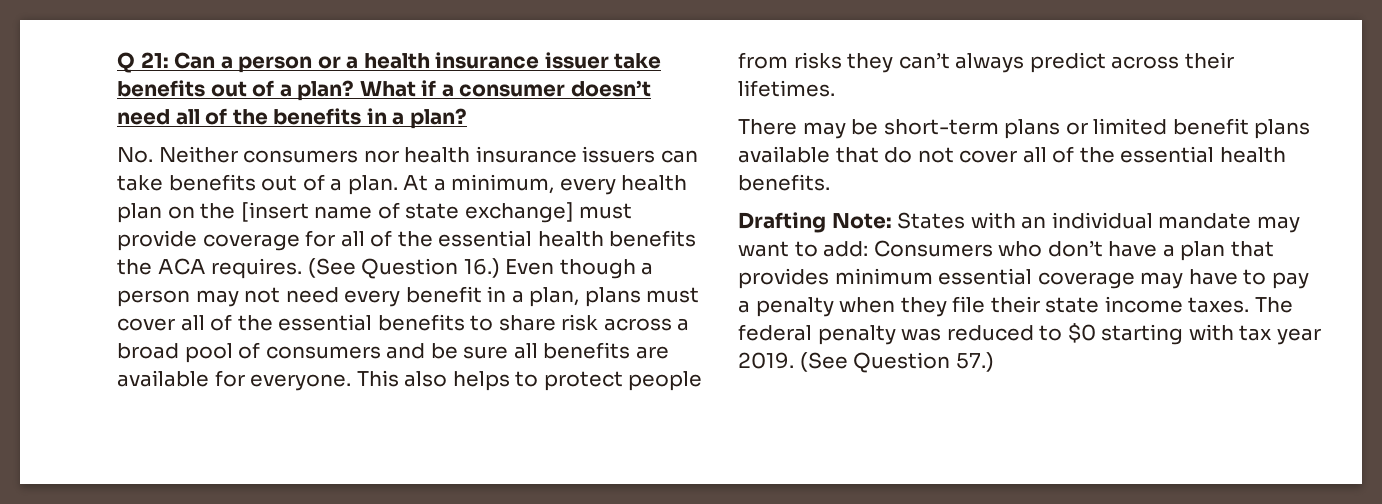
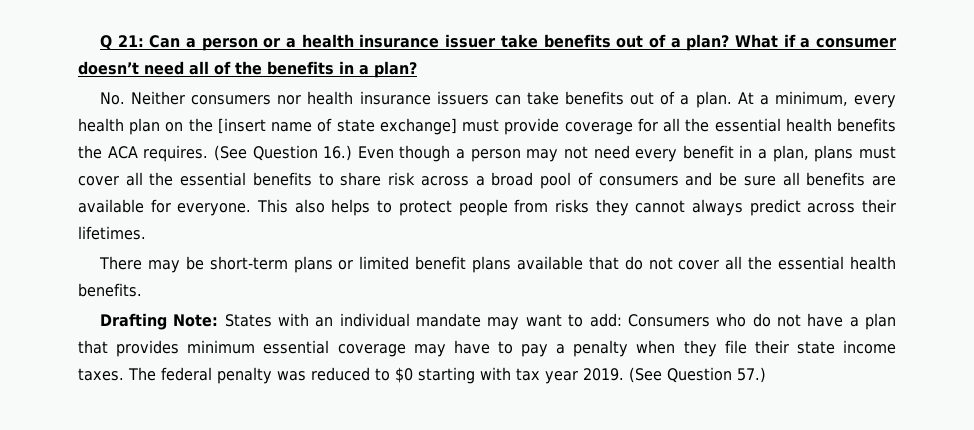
- At a minimum, every health plan on the [insert name of state exchange] must provide coverage for all of the essential health benefits the ACA requires.
+ At a minimum, every health plan on the [insert name of state exchange] must provide coverage for all the essential health benefits the ACA requires.
- (See Question 16.) Even though a person may not need every benefit in a plan, plans must cover all of the essential benefits to share risk across a broad pool of consumers and be sure all benefits are available for everyone.
+ (See Question 16.) Even though a person may not need every benefit in a plan, plans must cover all the essential benefits to share risk across a broad pool of consumers and be sure all benefits are available for everyone.
- This also helps to protect people from risks they can’t always predict across their lifetimes.
+ This also helps to protect people from risks they cannot always predict across their lifetimes.
- There may be short-term plans or limited benefit plans available that do not cover all of the essential health benefits.
+ There may be short-term plans or limited benefit plans available that do not cover all the essential health benefits.
- Drafting Note: States with an individual mandate may want to add: Consumers who don’t have a plan that provides minimum essential coverage may have to pay a penalty when they file their state income taxes.
+ Drafting Note: States with an individual mandate may want to add: Consumers who do not have a plan that provides minimum essential coverage may have to pay a penalty when they file their state income taxes.

